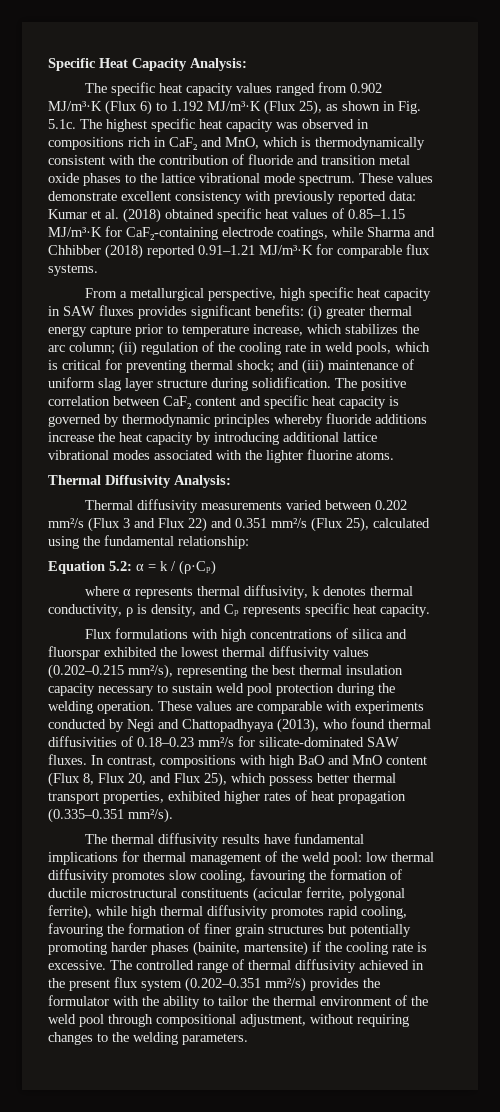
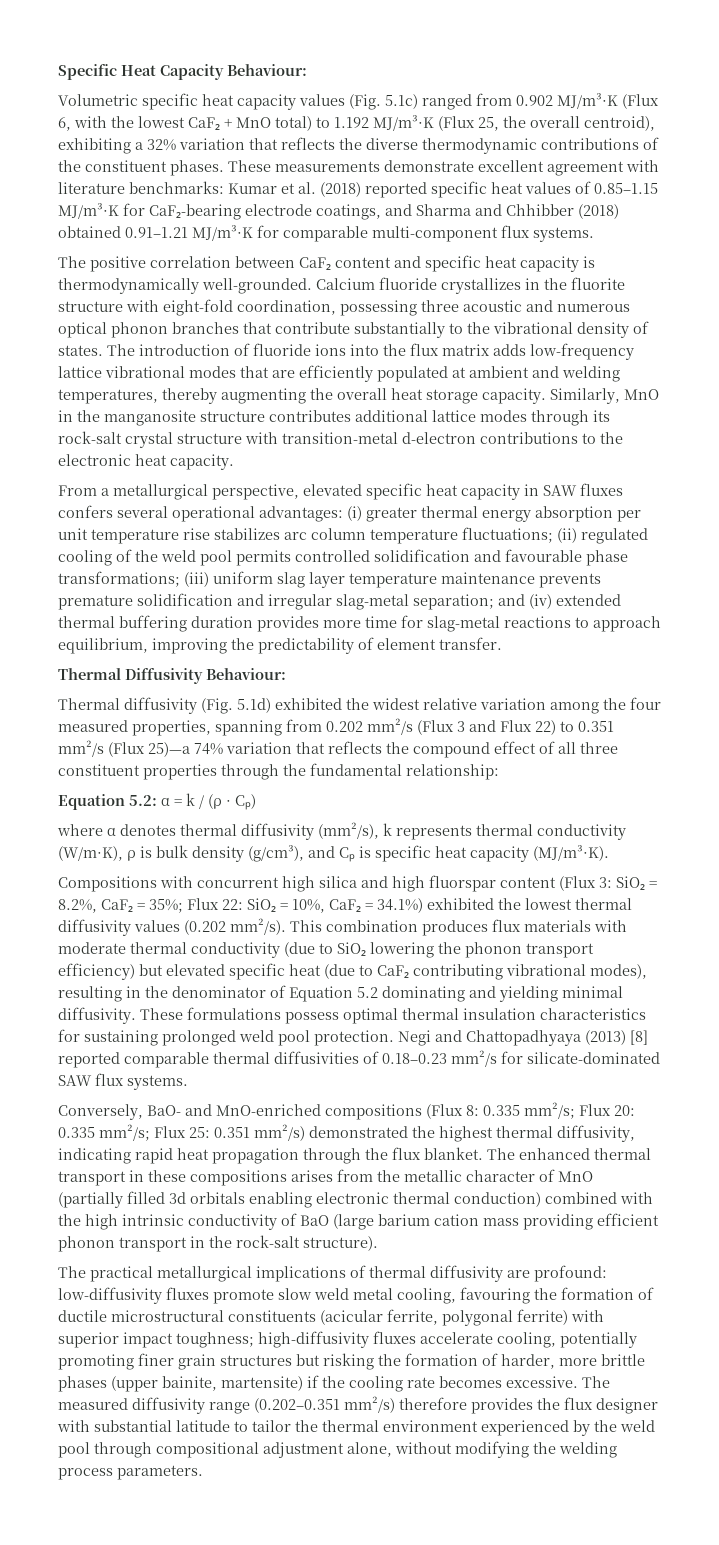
- Specific Heat Capacity Analysis:
- The specific heat capacity values ranged from 0.902 MJ/m³·K (Flux 6) to 1.192 MJ/m³·K (Flux 25), as shown in Fig. 5.1c. The highest specific heat capacity was observed in compositions rich in CaF₂ and MnO, which is thermodynamically consistent with the contribution of fluoride and transition metal oxide phases to the lattice vibrational mode spectrum. These values demonstrate excellent consistency with previously reported data: Kumar et al. (2018) obtained specific heat values of 0.85–1.15 MJ/m³·K for CaF₂-containing electrode coatings, while Sharma and Chhibber (2018) reported 0.91–1.21 MJ/m³·K for comparable flux systems.
- From a metallurgical perspective, high specific heat capacity in SAW fluxes provides significant benefits: (i) greater thermal energy capture prior to temperature increase, which stabilizes the arc column; (ii) regulation of the cooling rate in weld pools, which is critical for preventing thermal shock; and (iii) maintenance of uniform slag layer structure during solidification. The positive correlation between CaF₂ content and specific heat capacity is governed by thermodynamic principles whereby fluoride additions increase the heat capacity by introducing additional lattice vibrational modes associated with the lighter fluorine atoms.
+ Specific Heat Capacity Behaviour:
+ Volumetric specific heat capacity values (Fig. 5.1c) ranged from 0.902 MJ/m³·K (Flux 6, with the lowest CaF₂ + MnO total) to 1.192 MJ/m³·K (Flux 25, the overall centroid), exhibiting a 32% variation that reflects the diverse thermodynamic contributions of the constituent phases. These measurements demonstrate excellent agreement with literature benchmarks: Kumar et al. (2018) reported specific heat values of 0.85–1.15 MJ/m³·K for CaF₂-bearing electrode coatings, and Sharma and Chhibber (2018) obtained 0.91–1.21 MJ/m³·K for comparable multi-component flux systems.
+ The positive correlation between CaF₂ content and specific heat capacity is thermodynamically well-grounded. Calcium fluoride crystallizes in the fluorite structure with eight-fold coordination, possessing three acoustic and numerous optical phonon branches that contribute substantially to the vibrational density of states. The introduction of fluoride ions into the flux matrix adds low-frequency lattice vibrational modes that are efficiently populated at ambient and welding temperatures, thereby augmenting the overall heat storage capacity. Similarly, MnO in the manganosite structure contributes additional lattice modes through its rock-salt crystal structure with transition-metal d-electron contributions to the electronic heat capacity.
+ From a metallurgical perspective, elevated specific heat capacity in SAW fluxes confers several operational advantages: (i) greater thermal energy absorption per unit temperature rise stabilizes arc column temperature fluctuations; (ii) regulated cooling of the weld pool permits controlled solidification and favourable phase transformations; (iii) uniform slag layer temperature maintenance prevents premature solidification and irregular slag-metal separation; and (iv) extended thermal buffering duration provides more time for slag-metal reactions to approach equilibrium, improving the predictability of element transfer.
- Thermal Diffusivity Analysis:
+ Thermal Diffusivity Behaviour:
- Thermal diffusivity measurements varied between 0.202 mm²/s (Flux 3 and Flux 22) and 0.351 mm²/s (Flux 25), calculated using the fundamental relationship:
+ Thermal diffusivity (Fig. 5.1d) exhibited the widest relative variation among the four measured properties, spanning from 0.202 mm²/s (Flux 3 and Flux 22) to 0.351 mm²/s (Flux 25)—a 74% variation that reflects the compound effect of all three constituent properties through the fundamental relationship:
- Equation 5.2: α = k / (ρ·Cₚ)
+ Equation 5.2: α = k / (ρ · Cₚ)
- where α represents thermal diffusivity, k denotes thermal conductivity, ρ is density, and Cₚ represents specific heat capacity.
- Flux formulations with high concentrations of silica and fluorspar exhibited the lowest thermal diffusivity values (0.202–0.215 mm²/s), representing the best thermal insulation capacity necessary to sustain weld pool protection during the welding operation. These values are comparable with experiments conducted by Negi and Chattopadhyaya (2013), who found thermal diffusivities of 0.18–0.23 mm²/s for silicate-dominated SAW fluxes. In contrast, compositions with high BaO and MnO content (Flux 8, Flux 20, and Flux 25), which possess better thermal transport properties, exhibited higher rates of heat propagation (0.335–0.351 mm²/s).
- The thermal diffusivity results have fundamental implications for thermal management of the weld pool: low thermal diffusivity promotes slow cooling, favouring the formation of ductile microstructural constituents (acicular ferrite, polygonal ferrite), while high thermal diffusivity promotes rapid cooling, favouring the formation of finer grain structures but potentially promoting harder phases (bainite, martensite) if the cooling rate is excessive.
+ where α denotes thermal diffusivity (mm²/s), k represents thermal conductivity (W/m·K), ρ is bulk density (g/cm³), and Cₚ is specific heat capacity (MJ/m³·K).
+ Compositions with concurrent high silica and high fluorspar content (Flux 3: SiO₂ = 8.2%, CaF₂ = 35%; Flux 22: SiO₂ = 10%, CaF₂ = 34.1%) exhibited the lowest thermal diffusivity values (0.202 mm²/s). This combination produces flux materials with moderate thermal conductivity (due to SiO₂ lowering the phonon transport efficiency) but elevated specific heat (due to CaF₂ contributing vibrational modes), resulting in the denominator of Equation 5.2 dominating and yielding minimal diffusivity. These formulations possess optimal thermal insulation characteristics for sustaining prolonged weld pool protection. Negi and Chattopadhyaya (2013) [8] reported comparable thermal diffusivities of 0.18–0.23 mm²/s for silicate-dominated SAW flux systems.
+ Conversely, BaO- and MnO-enriched compositions (Flux 8: 0.335 mm²/s; Flux 20: 0.335 mm²/s; Flux 25: 0.351 mm²/s) demonstrated the highest thermal diffusivity, indicating rapid heat propagation through the flux blanket. The enhanced thermal transport in these compositions arises from the metallic character of MnO (partially filled 3d orbitals enabling electronic thermal conduction) combined with the high intrinsic conductivity of BaO (large barium cation mass providing efficient phonon transport in the rock-salt structure).
+ The practical metallurgical implications of thermal diffusivity are profound: low-diffusivity fluxes promote slow weld metal cooling, favouring the formation of ductile microstructural constituents (acicular ferrite, polygonal ferrite) with superior impact toughness; high-diffusivity fluxes accelerate cooling, potentially promoting finer grain structures but risking the formation of harder, more brittle phases (upper bainite, martensite) if the cooling rate becomes excessive.
- The controlled range of thermal diffusivity achieved in the present flux system (0.202–0.351 mm²/s) provides the formulator with the ability to tailor the thermal environment of the weld pool through compositional adjustment, without requiring changes to the welding parameters.
+ The measured diffusivity range (0.202–0.351 mm²/s) therefore provides the flux designer with substantial latitude to tailor the thermal environment experienced by the weld pool through compositional adjustment alone, without modifying the welding process parameters.

